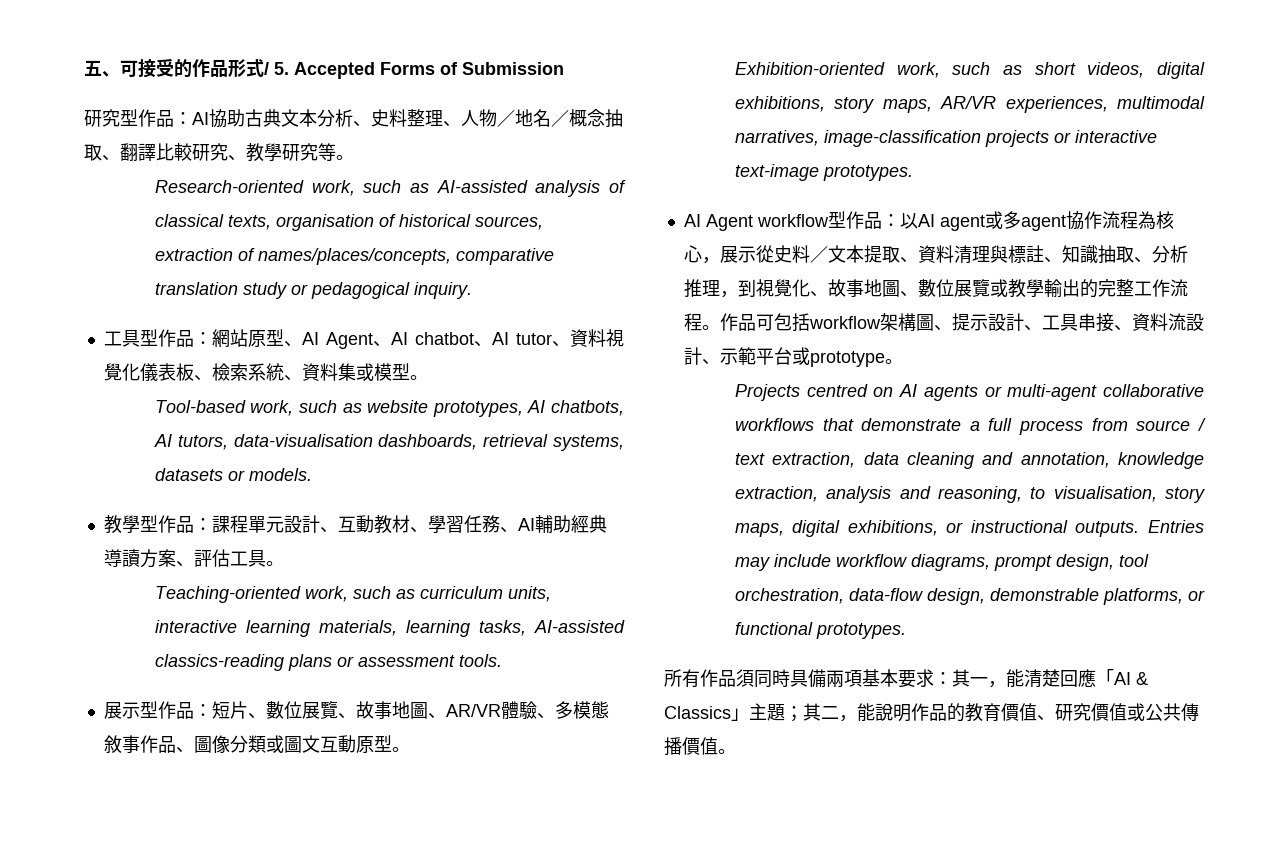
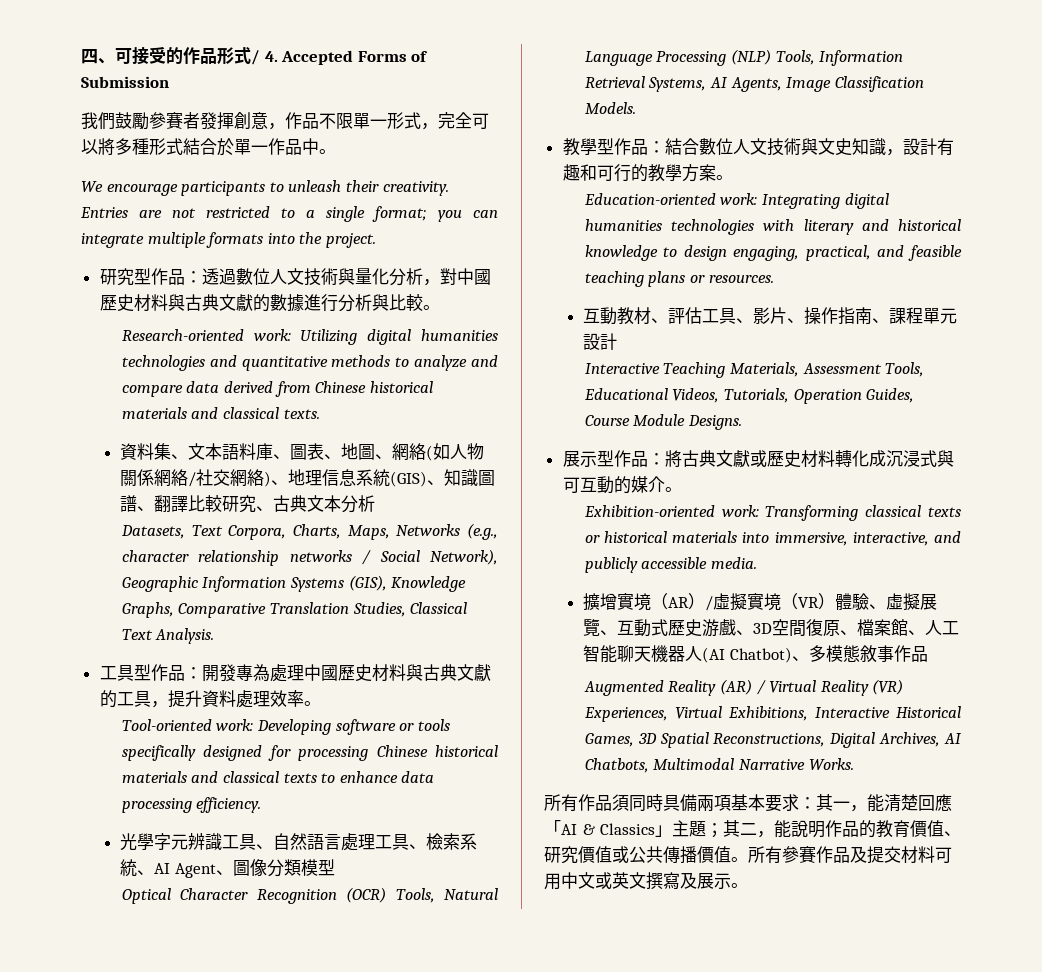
- 五、可接受的作品形式/ 5. Accepted Forms of Submission
+ 四、可接受的作品形式/ 4. Accepted Forms of Submission
- 研究型作品：AI協助古典文本分析、史料整理、人物／地名／概念抽取、翻譯比較研究、教學研究等。
- Research-oriented work, such as AI-assisted analysis of classical texts, organisation of historical sources, extraction of names/places/concepts, comparative translation study or pedagogical inquiry.
- 工具型作品：網站原型、AI Agent、AI chatbot、AI tutor、資料視覺化儀表板、檢索系統、資料集或模型。
- Tool-based work, such as website prototypes, AI chatbots, AI tutors, data-visualisation dashboards, retrieval systems, datasets or models.
- 教學型作品：課程單元設計、互動教材、學習任務、AI輔助經典導讀方案、評估工具。
- Teaching-oriented work, such as curriculum units, interactive learning materials, learning tasks, AI-assisted classics-reading plans or assessment tools.
- 展示型作品：短片、數位展覽、故事地圖、AR/VR體驗、多模態敘事作品、圖像分類或圖文互動原型。
- Exhibition-oriented work, such as short videos, digital exhibitions, story maps, AR/VR experiences, multimodal narratives, image-classification projects or interactive text-image prototypes.
- AI Agent workflow型作品：以AI agent或多agent協作流程為核心，展示從史料／文本提取、資料清理與標註、知識抽取、分析推理，到視覺化、故事地圖、數位展覽或教學輸出的完整工作流程。作品可包括workflow架構圖、提示設計、工具串接、資料流設計、示範平台或prototype。
- Projects centred on AI agents or multi-agent collaborative workflows that demonstrate a full process from source / text extraction, data cleaning and annotation, knowledge extraction, analysis and reasoning, to visualisation, story maps, digital exhibitions, or instructional outputs. Entries may include workflow diagrams, prompt design, tool orchestration, data-flow design, demonstrable platforms, or functional prototypes.
+ 我們鼓勵參賽者發揮創意，作品不限單一形式，完全可以將多種形式結合於單一作品中。
+ We encourage participants to unleash their creativity. Entries are not restricted to a single format; you can integrate multiple formats into the project.
+ 研究型作品：透過數位人文技術與量化分析，對中國歷史材料與古典文獻的數據進行分析與比較。
+ Research-oriented work: Utilizing digital humanities technologies and quantitative methods to analyze and compare data derived from Chinese historical materials and classical texts.
+ 資料集、文本語料庫、圖表、地圖、網絡(如人物關係網絡/社交網絡)、地理信息系統(GIS)、知識圖譜、翻譯比較研究、古典文本分析
+ Datasets, Text Corpora, Charts, Maps, Networks (e.g., character relationship networks / Social Network), Geographic Information Systems (GIS), Knowledge Graphs, Comparative Translation Studies, Classical Text Analysis.
+ 工具型作品：開發專為處理中國歷史材料與古典文獻的工具，提升資料處理效率。
+ Tool-oriented work: Developing software or tools specifically designed for processing Chinese historical materials and classical texts to enhance data processing efficiency.
+ 光學字元辨識工具、自然語言處理工具、檢索系統、AI Agent、圖像分類模型
+ Optical Character Recognition (OCR) Tools, Natural Language Processing (NLP) Tools, Information Retrieval Systems, AI Agents, Image Classification Models.
+ 教學型作品：結合數位人文技術與文史知識，設計有趣和可行的教學方案。
+ Education-oriented work: Integrating digital humanities technologies with literary and historical knowledge to design engaging, practical, and feasible teaching plans or resources.
+ 互動教材、評估工具、影片、操作指南、課程單元設計
+ Interactive Teaching Materials, Assessment Tools, Educational Videos, Tutorials, Operation Guides, Course Module Designs.
+ 展示型作品：將古典文獻或歷史材料轉化成沉浸式與可互動的媒介。
+ Exhibition-oriented work: Transforming classical texts or historical materials into immersive, interactive, and publicly accessible media.
+ 擴增實境（AR）/虛擬實境（VR）體驗、虛擬展覽、互動式歷史游戲、3D空間復原、檔案館、人工智能聊天機器人(AI Chatbot)、多模態敘事作品
+ Augmented Reality (AR) / Virtual Reality (VR) Experiences, Virtual Exhibitions, Interactive Historical Games, 3D Spatial Reconstructions, Digital Archives, AI Chatbots, Multimodal Narrative Works.
+ 所有參賽作品及提交材料可用中文或英文撰寫及展示。

